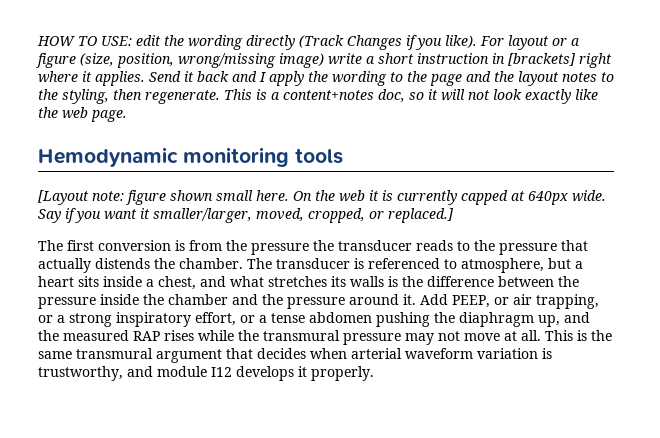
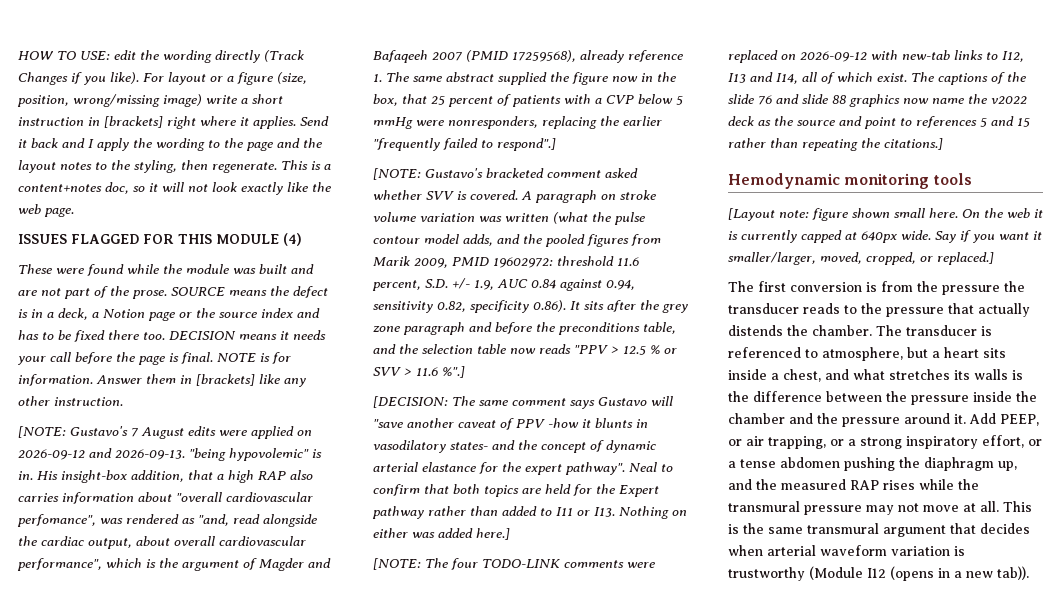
+ ISSUES FLAGGED FOR THIS MODULE (4)
+ These were found while the module was built and are not part of the prose. SOURCE means the defect is in a deck, a Notion page or the source index and has to be fixed there too. DECISION means it needs your call before the page is final. NOTE is for information. Answer them in [brackets] like any other instruction.
+ [NOTE: Gustavo's 7 August edits were applied on 2026-09-12 and 2026-09-13. "being hypovolemic" is in. His insight-box addition, that a high RAP also carries information about "overall cardiovascular perfomance", was rendered as "and, read alongside the cardiac output, about overall cardiovascular performance", which is the argument of Magder and Bafaqeeh 2007 (PMID 17259568), already reference 1. The same abstract supplied the figure now in the box, that 25 percent of patients with a CVP below 5 mmHg were nonresponders, replacing the earlier "frequently failed to respond".]
+ [NOTE: Gustavo's bracketed comment asked whether SVV is covered. A paragraph on stroke volume variation was written (what the pulse contour model adds, and the pooled figures from Marik 2009, PMID 19602972: threshold 11.6 percent, S.D. +/- 1.9, AUC 0.84 against 0.94, sensitivity 0.82, specificity 0.86). It sits after the grey zone paragraph and before the preconditions table, and the selection table now reads "PPV > 12.5 % or SVV > 11.6 %".]
+ [DECISION: The same comment says Gustavo will "save another caveat of PPV -how it blunts in vasodilatory states- and the concept of dynamic arterial elastance for the expert pathway". Neal to confirm that both topics are held for the Expert pathway rather than added to I11 or I13. Nothing on either was added here.]
+ [NOTE: The four TODO-LINK comments were replaced on 2026-09-12 with new-tab links to I12, I13 and I14, all of which exist. The captions of the slide 76 and slide 88 graphics now name the v2022 deck as the source and point to references 5 and 15 rather than repeating the citations.]
- This is the same transmural argument that decides when arterial waveform variation is trustworthy, and module I12 develops it properly.
+ This is the same transmural argument that decides when arterial waveform variation is trustworthy (Module I12 (opens in a new tab)).

